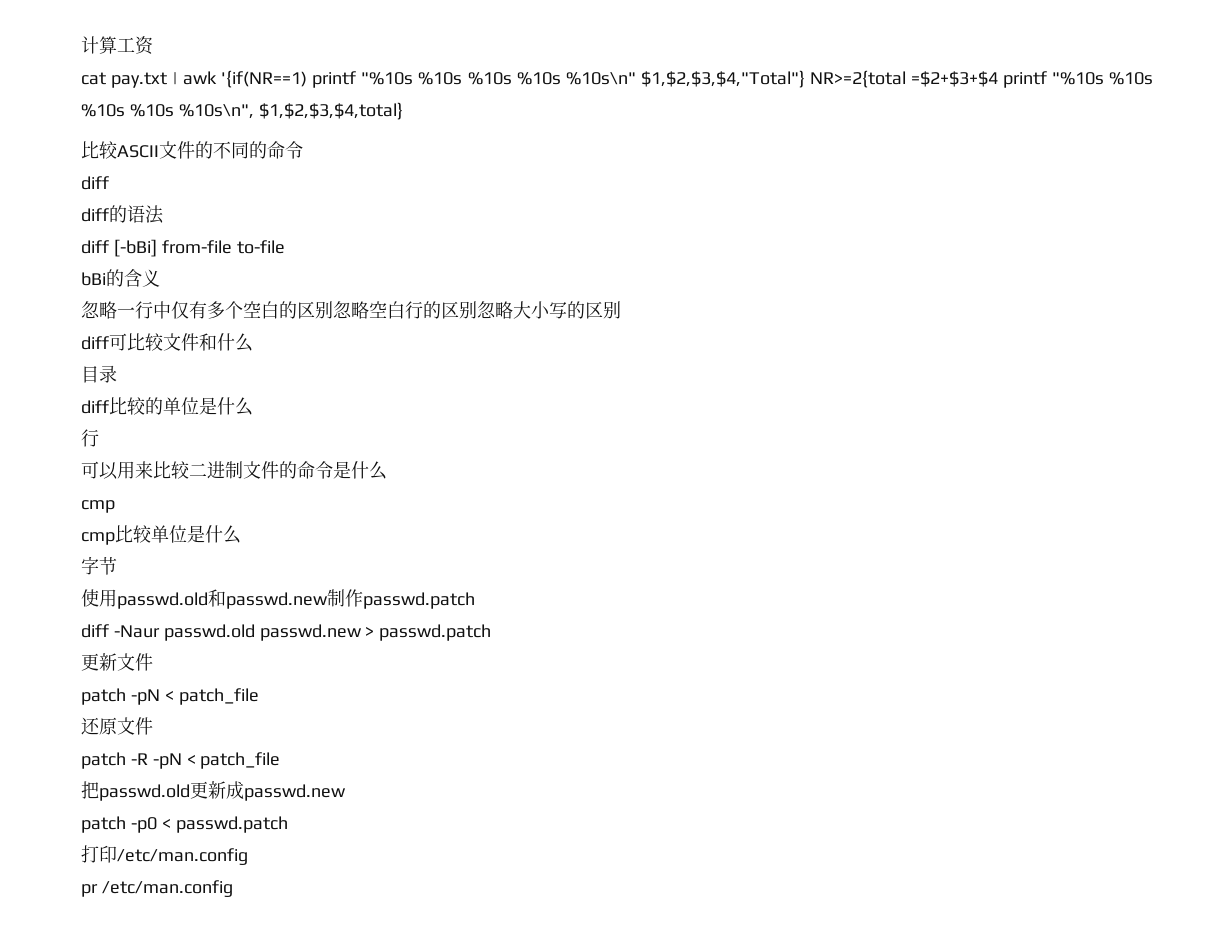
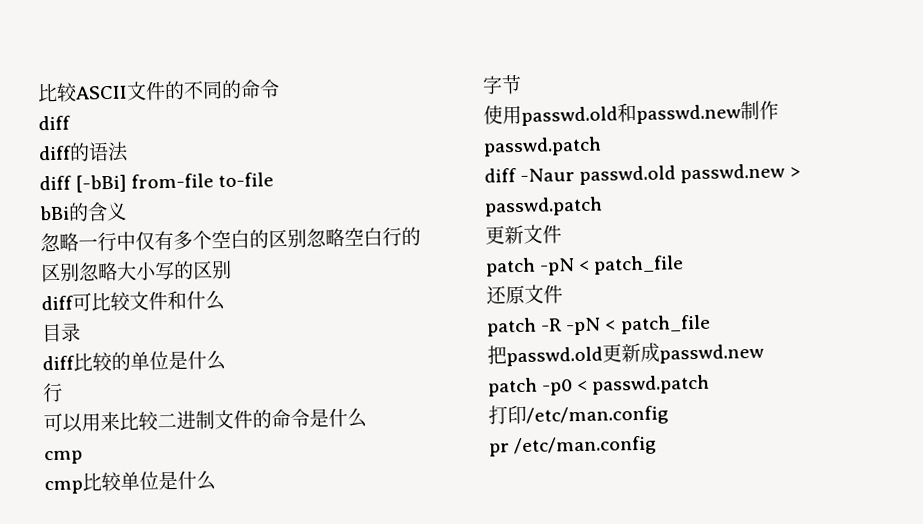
- 计算工资
- cat pay.txt | awk '{if(NR==1) printf "%10s %10s %10s %10s %10s\n" $1,$2,$3,$4,"Total"} NR>=2{total =$2+$3+$4 printf "%10s %10s %10s %10s %10s\n", $1,$2,$3,$4,total}

